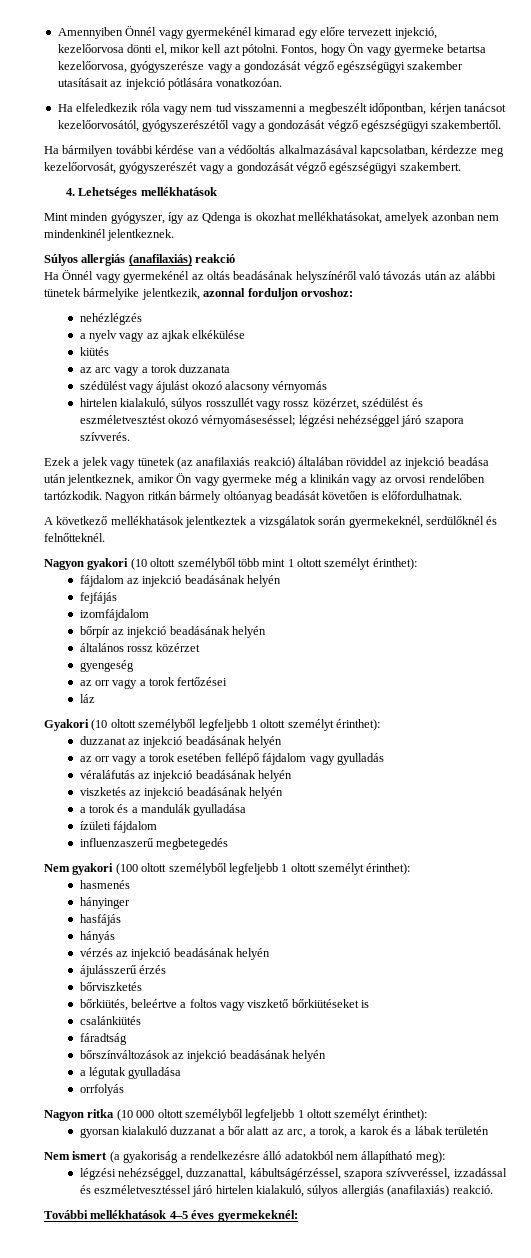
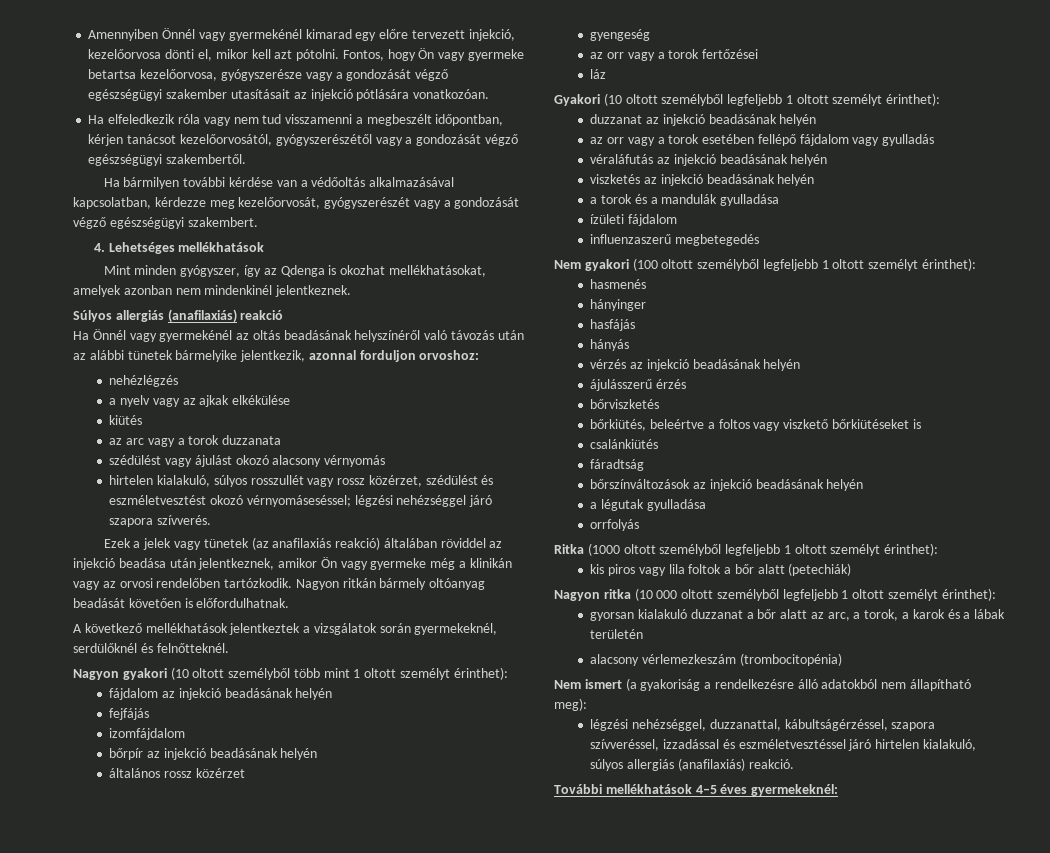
+ Ritka (1000 oltott személyből legfeljebb 1 oltott személyt érinthet):
+ kis piros vagy lila foltok a bőr alatt (petechiák)
+ alacsony vérlemezkeszám (trombocitopénia)

